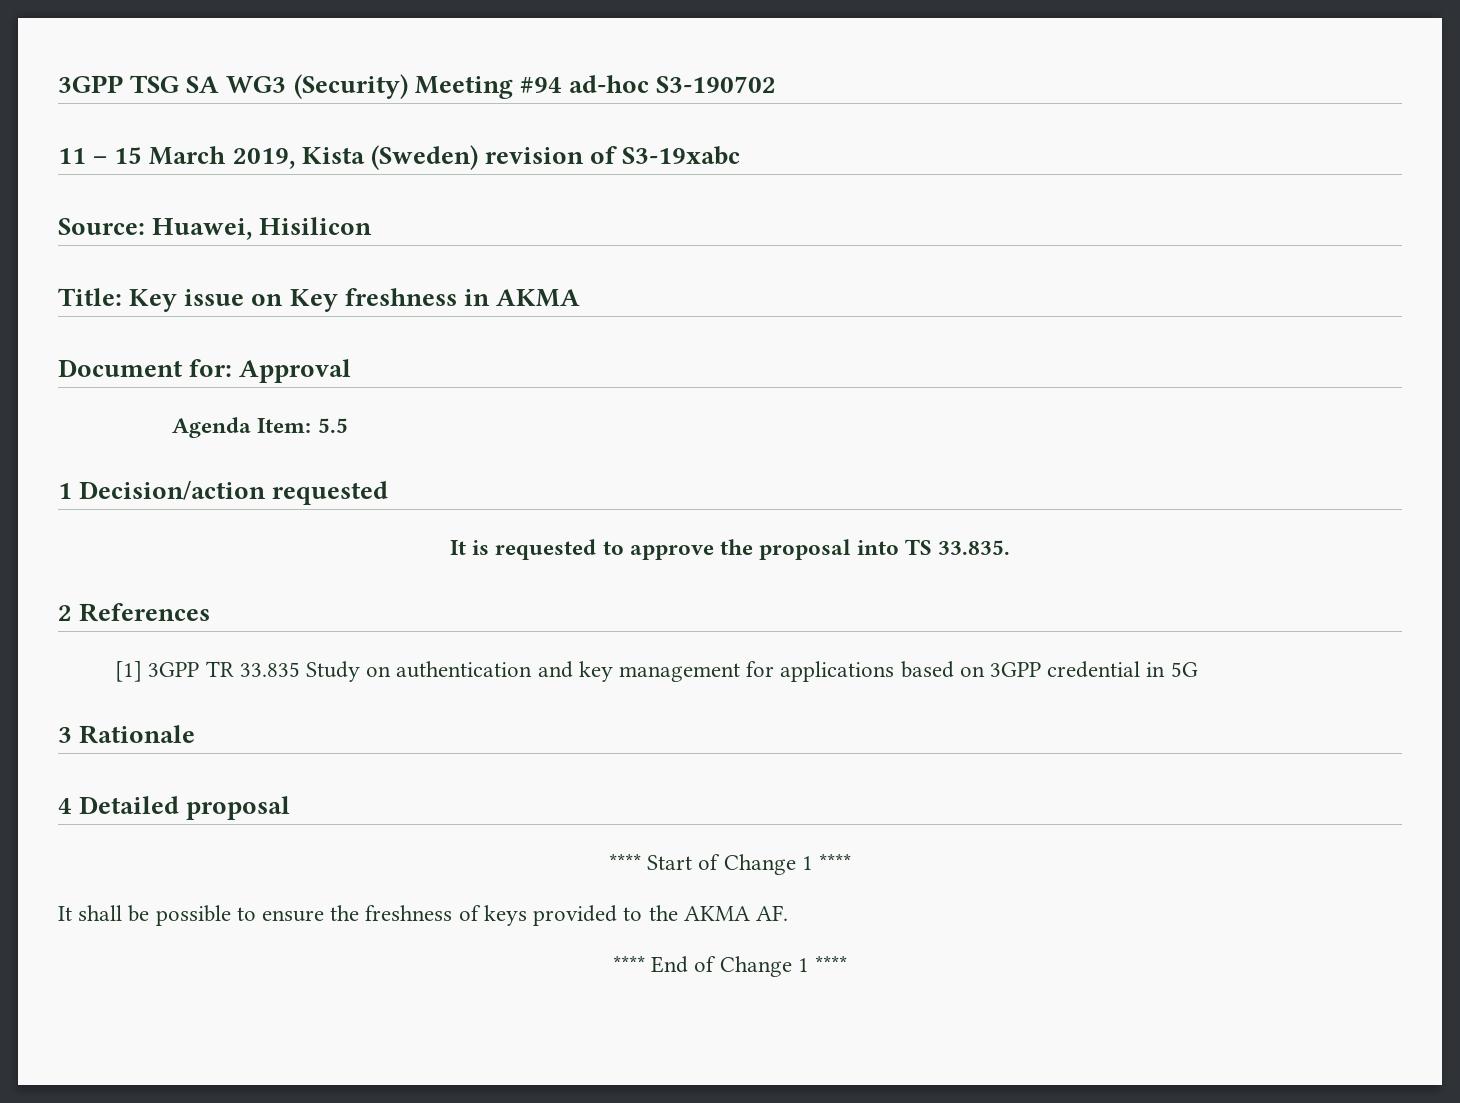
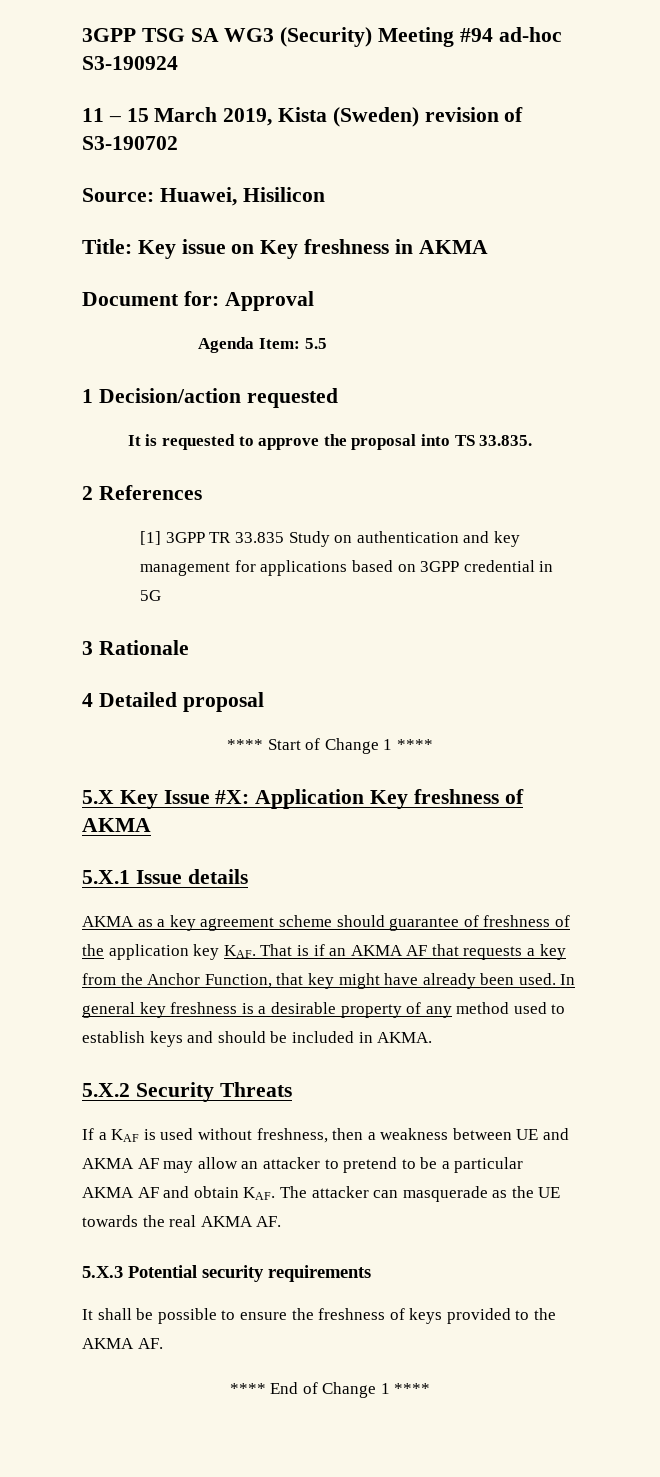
- 3GPP TSG SA WG3 (Security) Meeting #94 ad-hoc S3-190702
+ 3GPP TSG SA WG3 (Security) Meeting #94 ad-hoc S3-190924
- 11 – 15 March 2019, Kista (Sweden) revision of S3-19xabc
+ 11 – 15 March 2019, Kista (Sweden) revision of S3-190702
+ 5.X Key Issue #X: Application Key freshness of AKMA
+ 5.X.1 Issue details
+ AKMA as a key agreement scheme should guarantee of freshness of the application key KAF. That is if an AKMA AF that requests a key from the Anchor Function, that key might have already been used. In general key freshness is a desirable property of any method used to establish keys and should be included in AKMA.
+ 5.X.2 Security Threats
+ If a KAF is used without freshness, then a weakness between UE and AKMA AF may allow an attacker to pretend to be a particular AKMA AF and obtain KAF. The attacker can masquerade as the UE towards the real AKMA AF.
+ 5.X.3 Potential security requirements

